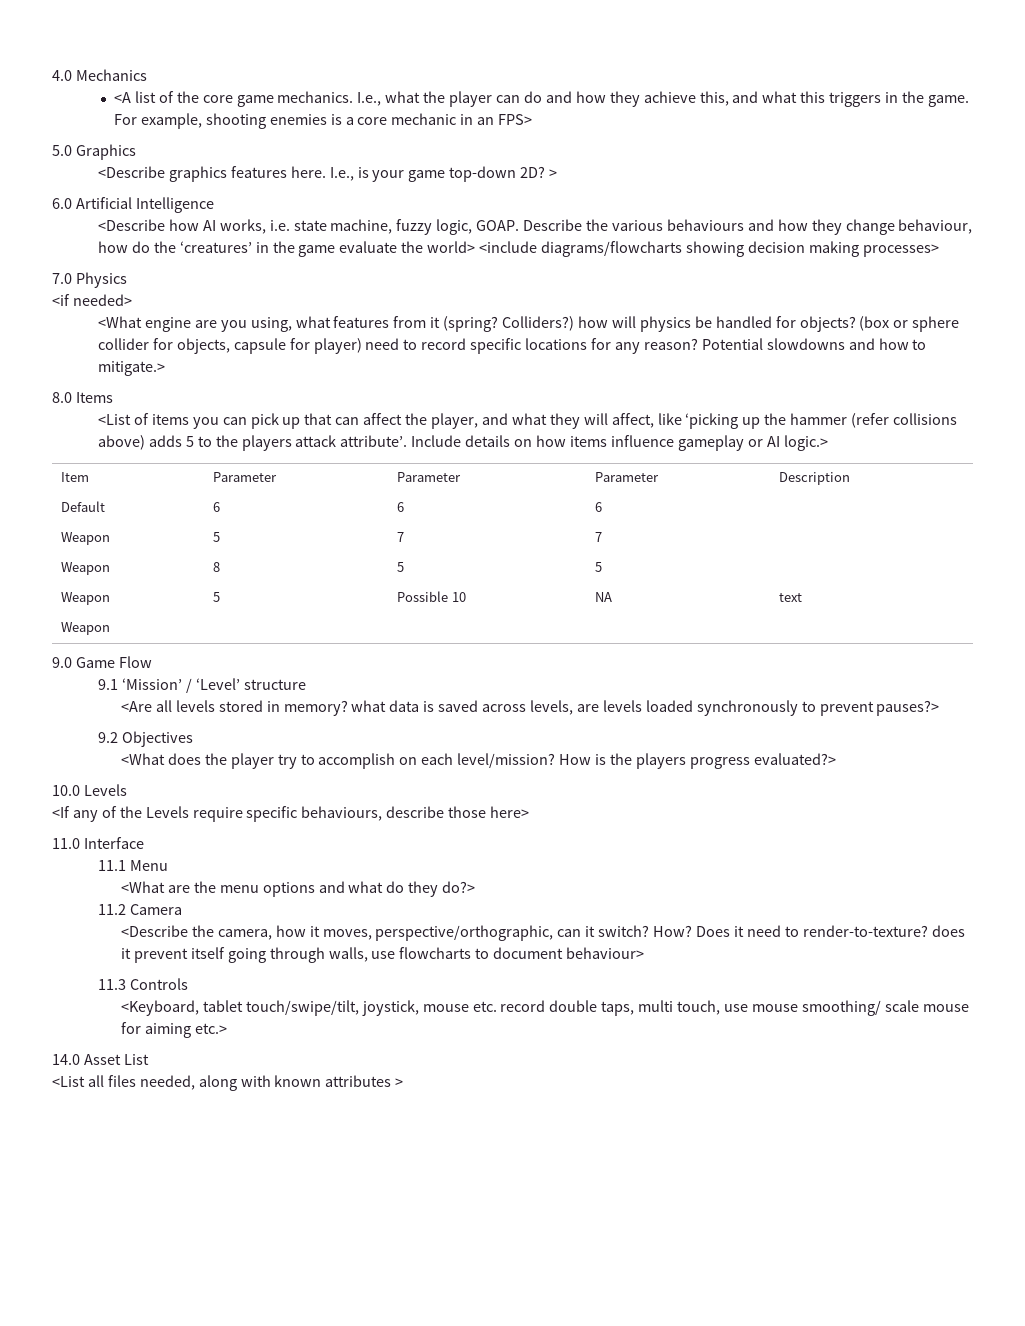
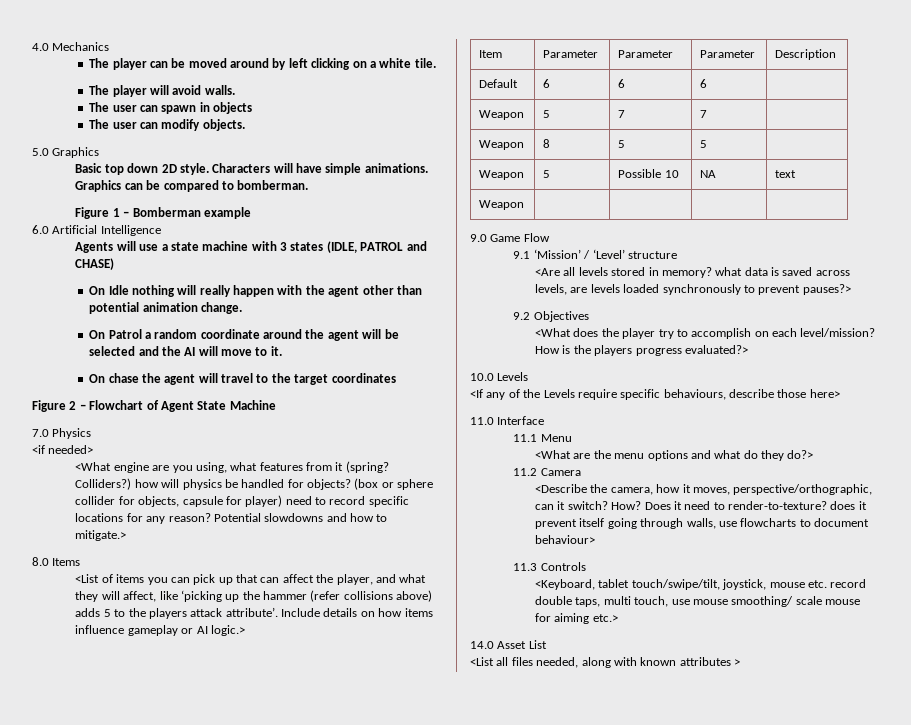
- <A list of the core game mechanics. I.e., what the player can do and how they achieve this, and what this triggers in the game. For example, shooting enemies is a core mechanic in an FPS>
+ The player can be moved around by left clicking on a white tile.
+ The player will avoid walls.
+ The user can spawn in objects
+ The user can modify objects.
  5.0 Graphics
- <Describe graphics features here. I.e., is your game top-down 2D? >
+ Basic top down 2D style. Characters will have simple animations. Graphics can be compared to bomberman.
+ Figure 1 – Bomberman example
  6.0 Artificial Intelligence
- <Describe how AI works, i.e. state machine, fuzzy logic, GOAP. Describe the various behaviours and how they change behaviour, how do the ‘creatures’ in the game evaluate the world> <include diagrams/flowcharts showing decision making processes>
+ Agents will use a state machine with 3 states (IDLE, PATROL and CHASE)
+ On Idle nothing will really happen with the agent other than potential animation change.
+ On Patrol a random coordinate around the agent will be selected and the AI will move to it.
+ On chase the agent will travel to the target coordinates
+ Figure 2 – Flowchart of Agent State Machine

